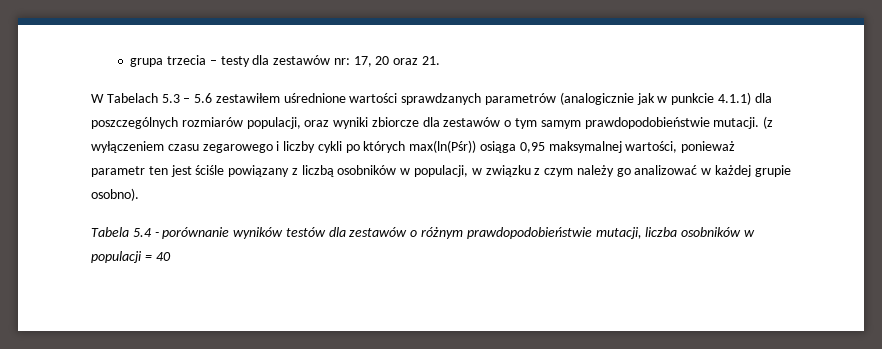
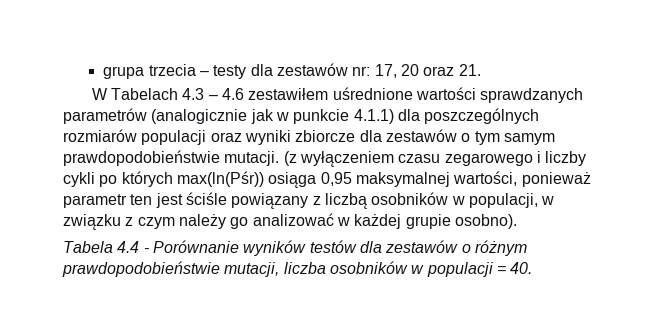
- W Tabelach 5.3 – 5.6 zestawiłem uśrednione wartości sprawdzanych parametrów (analogicznie jak w punkcie 4.1.1) dla poszczególnych rozmiarów populacji, oraz wyniki zbiorcze dla zestawów o tym samym prawdopodobieństwie mutacji.
+ W Tabelach 4.3 – 4.6 zestawiłem uśrednione wartości sprawdzanych parametrów (analogicznie jak w punkcie 4.1.1) dla poszczególnych rozmiarów populacji oraz wyniki zbiorcze dla zestawów o tym samym prawdopodobieństwie mutacji.
- Tabela 5.4 - porównanie wyników testów dla zestawów o różnym prawdopodobieństwie mutacji, liczba osobników w populacji = 40
+ Tabela 4.4 - Porównanie wyników testów dla zestawów o różnym prawdopodobieństwie mutacji, liczba osobników w populacji = 40.

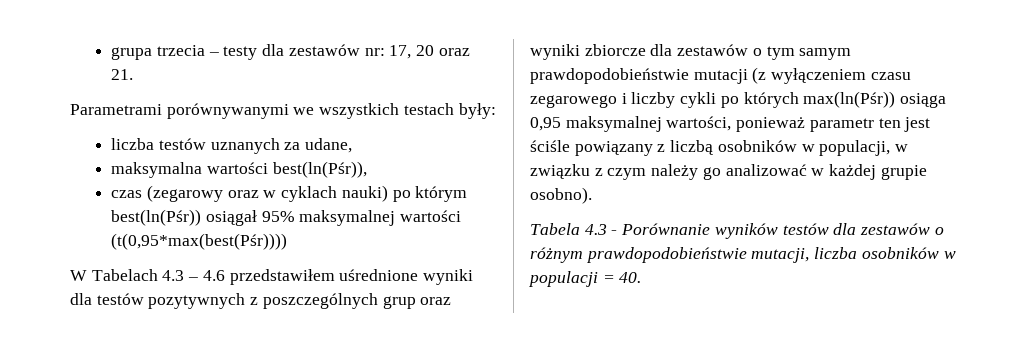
+ Parametrami porównywanymi we wszystkich testach były:
+ liczba testów uznanych za udane,
+ maksymalna wartości best(ln(Pśr)),
+ czas (zegarowy oraz w cyklach nauki) po którym best(ln(Pśr)) osiągał 95% maksymalnej wartości (t(0,95*max(best(Pśr))))
- W Tabelach 4.3 – 4.6 zestawiłem uśrednione wartości sprawdzanych parametrów (analogicznie jak w punkcie 4.1.1) dla poszczególnych rozmiarów populacji oraz wyniki zbiorcze dla zestawów o tym samym prawdopodobieństwie mutacji. (z wyłączeniem czasu zegarowego i liczby cykli po których max(ln(Pśr)) osiąga 0,95 maksymalnej wartości, ponieważ parametr ten jest ściśle powiązany z liczbą osobników w populacji, w związku z czym należy go analizować w każdej grupie osobno).
+ W Tabelach 4.3 – 4.6 przedstawiłem uśrednione wyniki dla testów pozytywnych z poszczególnych grup oraz wyniki zbiorcze dla zestawów o tym samym prawdopodobieństwie mutacji (z wyłączeniem czasu zegarowego i liczby cykli po których max(ln(Pśr)) osiąga 0,95 maksymalnej wartości, ponieważ parametr ten jest ściśle powiązany z liczbą osobników w populacji, w związku z czym należy go analizować w każdej grupie osobno).
- Tabela 4.4 - Porównanie wyników testów dla zestawów o różnym prawdopodobieństwie mutacji, liczba osobników w populacji = 40.
+ Tabela 4.3 - Porównanie wyników testów dla zestawów o różnym prawdopodobieństwie mutacji, liczba osobników w populacji = 40.

